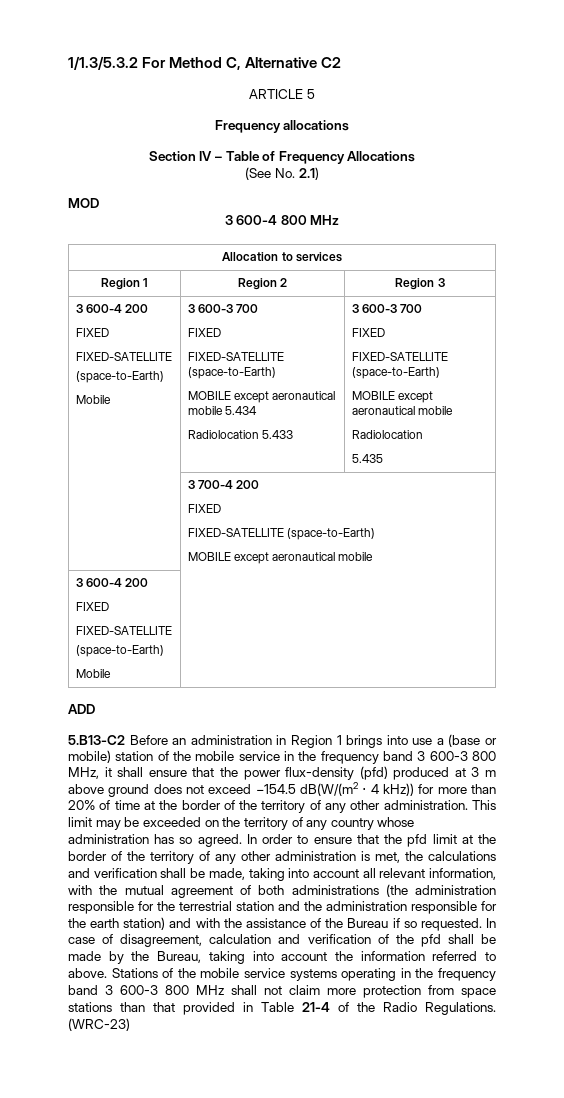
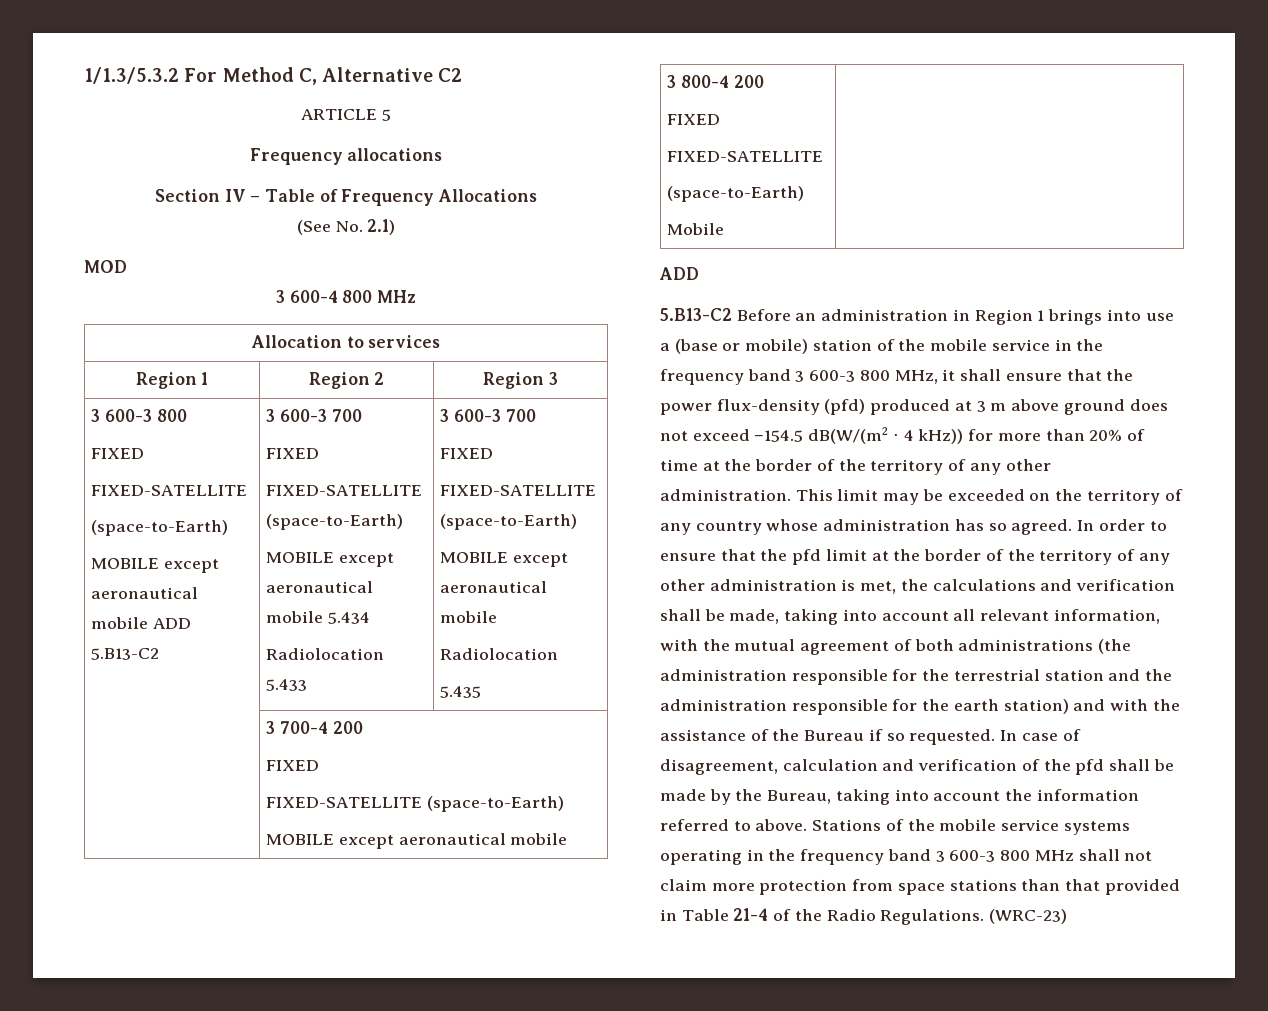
  Region 1 | Region 2 | Region 3
- 3 600-4 200
+ 3 600-3 800
  FIXED
  FIXED-SATELLITE
  (space-to-Earth)
- Mobile | 3 600-3 700
+ MOBILE except aeronautical mobile ADD 5.B13-C2 | 3 600-3 700
  | 3 700-4 200
  FIXED
  FIXED-SATELLITE (space-to-Earth)
  MOBILE except aeronautical mobile
- 3 600-4 200
+ 3 800-4 200

